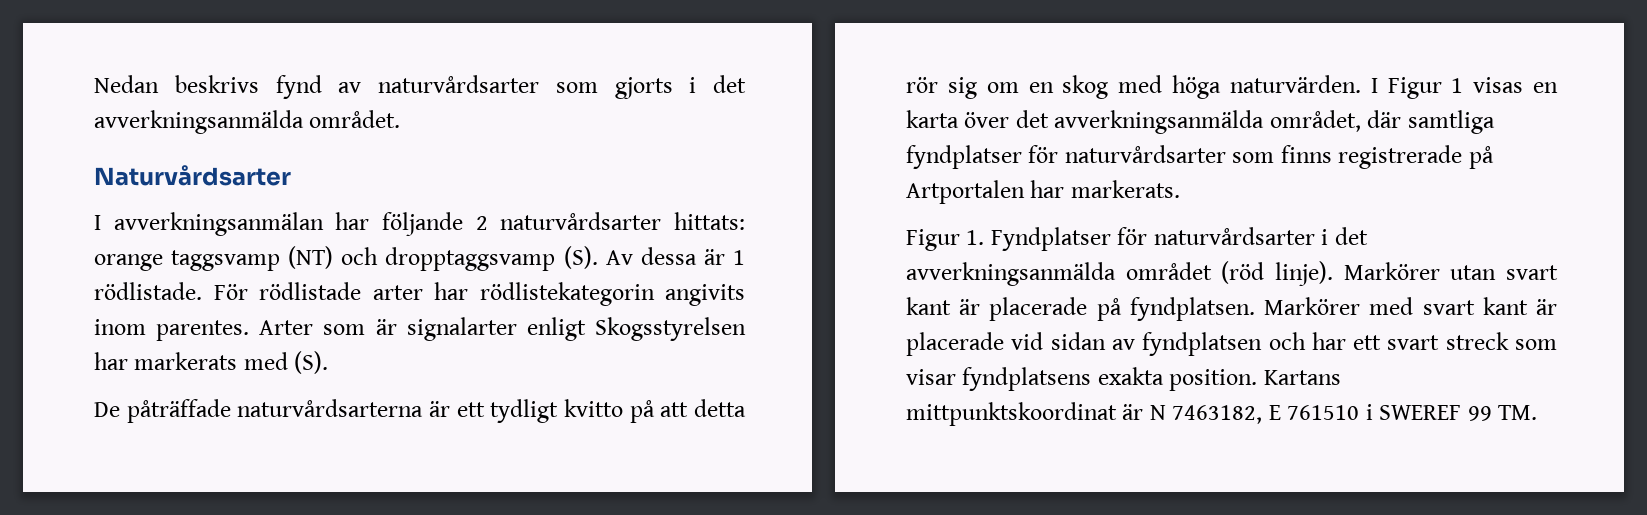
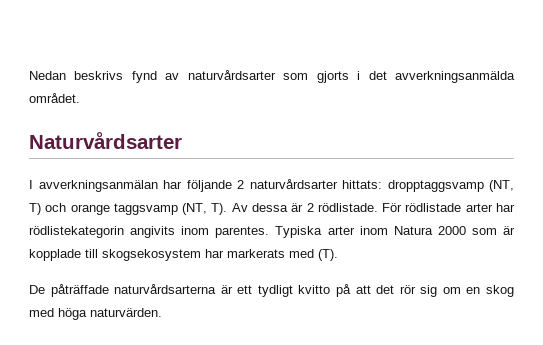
- I avverkningsanmälan har följande 2 naturvårdsarter hittats: orange taggsvamp (NT) och dropptaggsvamp (S). Av dessa är 1 rödlistade.
+ I avverkningsanmälan har följande 2 naturvårdsarter hittats: dropptaggsvamp (NT, T) och orange taggsvamp (NT, T). Av dessa är 2 rödlistade.
- Arter som är signalarter enligt Skogsstyrelsen har markerats med (S).
+ Typiska arter inom Natura 2000 som är kopplade till skogsekosystem har markerats med (T).
- De påträffade naturvårdsarterna är ett tydligt kvitto på att detta rör sig om en skog med höga naturvärden. I Figur 1 visas en karta över det avverkningsanmälda området, där samtliga fyndplatser för naturvårdsarter som finns registrerade på Artportalen har markerats.
- Figur 1. Fyndplatser för naturvårdsarter i det avverkningsanmälda området (röd linje). Markörer utan svart kant är placerade på fyndplatsen. Markörer med svart kant är placerade vid sidan av fyndplatsen och har ett svart streck som visar fyndplatsens exakta position. Kartans mittpunktskoordinat är N 7463182, E 761510 i SWEREF 99 TM.
+ De påträffade naturvårdsarterna är ett tydligt kvitto på att det rör sig om en skog med höga naturvärden.

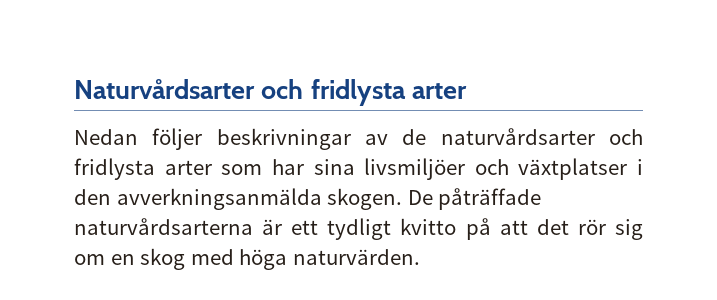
- Nedan beskrivs fynd av naturvårdsarter som gjorts i det avverkningsanmälda området.
- Naturvårdsarter
- I avverkningsanmälan har följande 2 naturvårdsarter hittats: dropptaggsvamp (NT, T) och orange taggsvamp (NT, T). Av dessa är 2 rödlistade. För rödlistade arter har rödlistekategorin angivits inom parentes. Typiska arter inom Natura 2000 som är kopplade till skogsekosystem har markerats med (T).
- De påträffade naturvårdsarterna är ett tydligt kvitto på att det rör sig om en skog med höga naturvärden.
+ Naturvårdsarter och fridlysta arter
+ Nedan följer beskrivningar av de naturvårdsarter och fridlysta arter som har sina livsmiljöer och växtplatser i den avverkningsanmälda skogen. De påträffade naturvårdsarterna är ett tydligt kvitto på att det rör sig om en skog med höga naturvärden.

